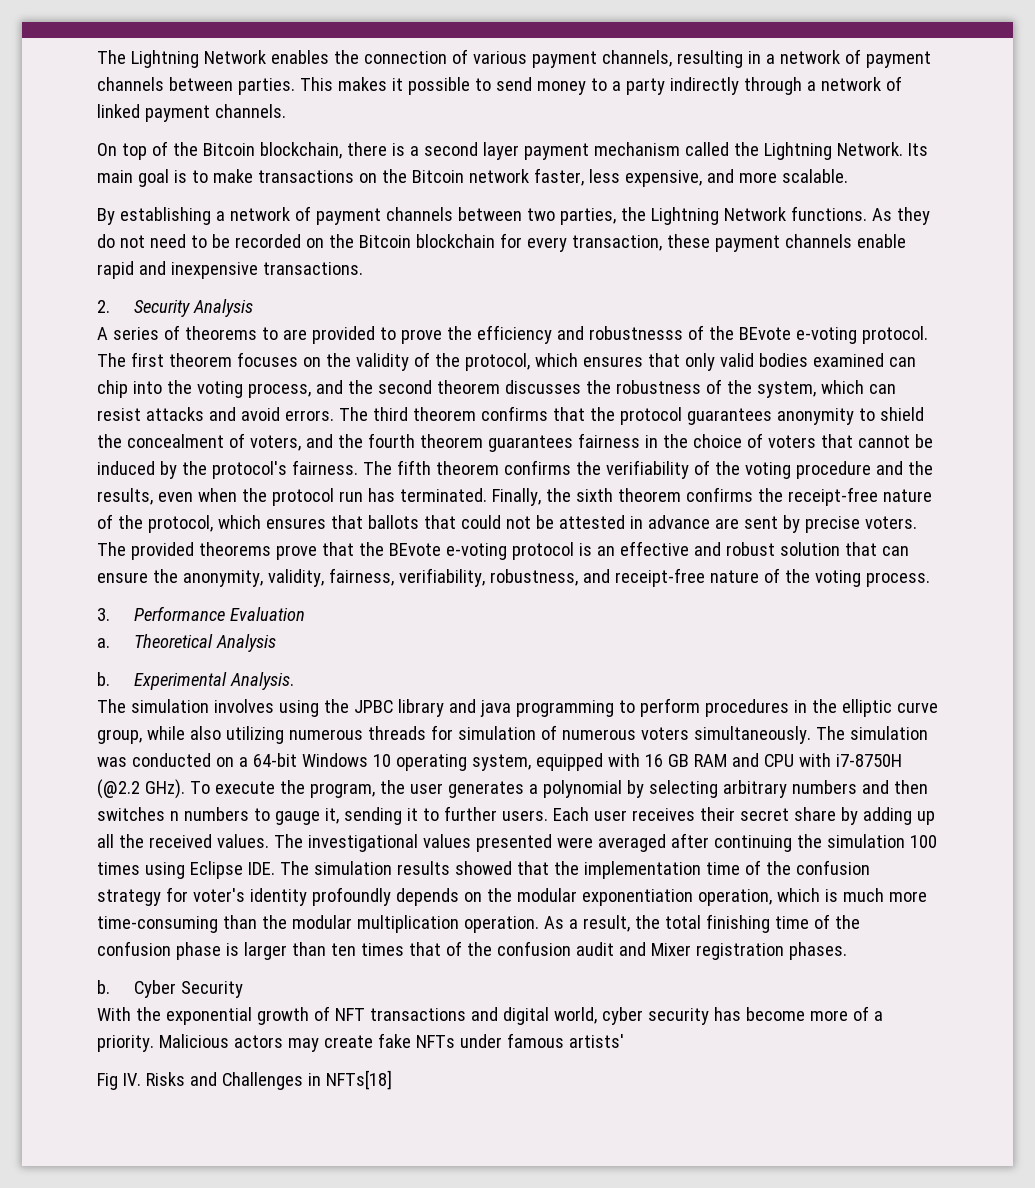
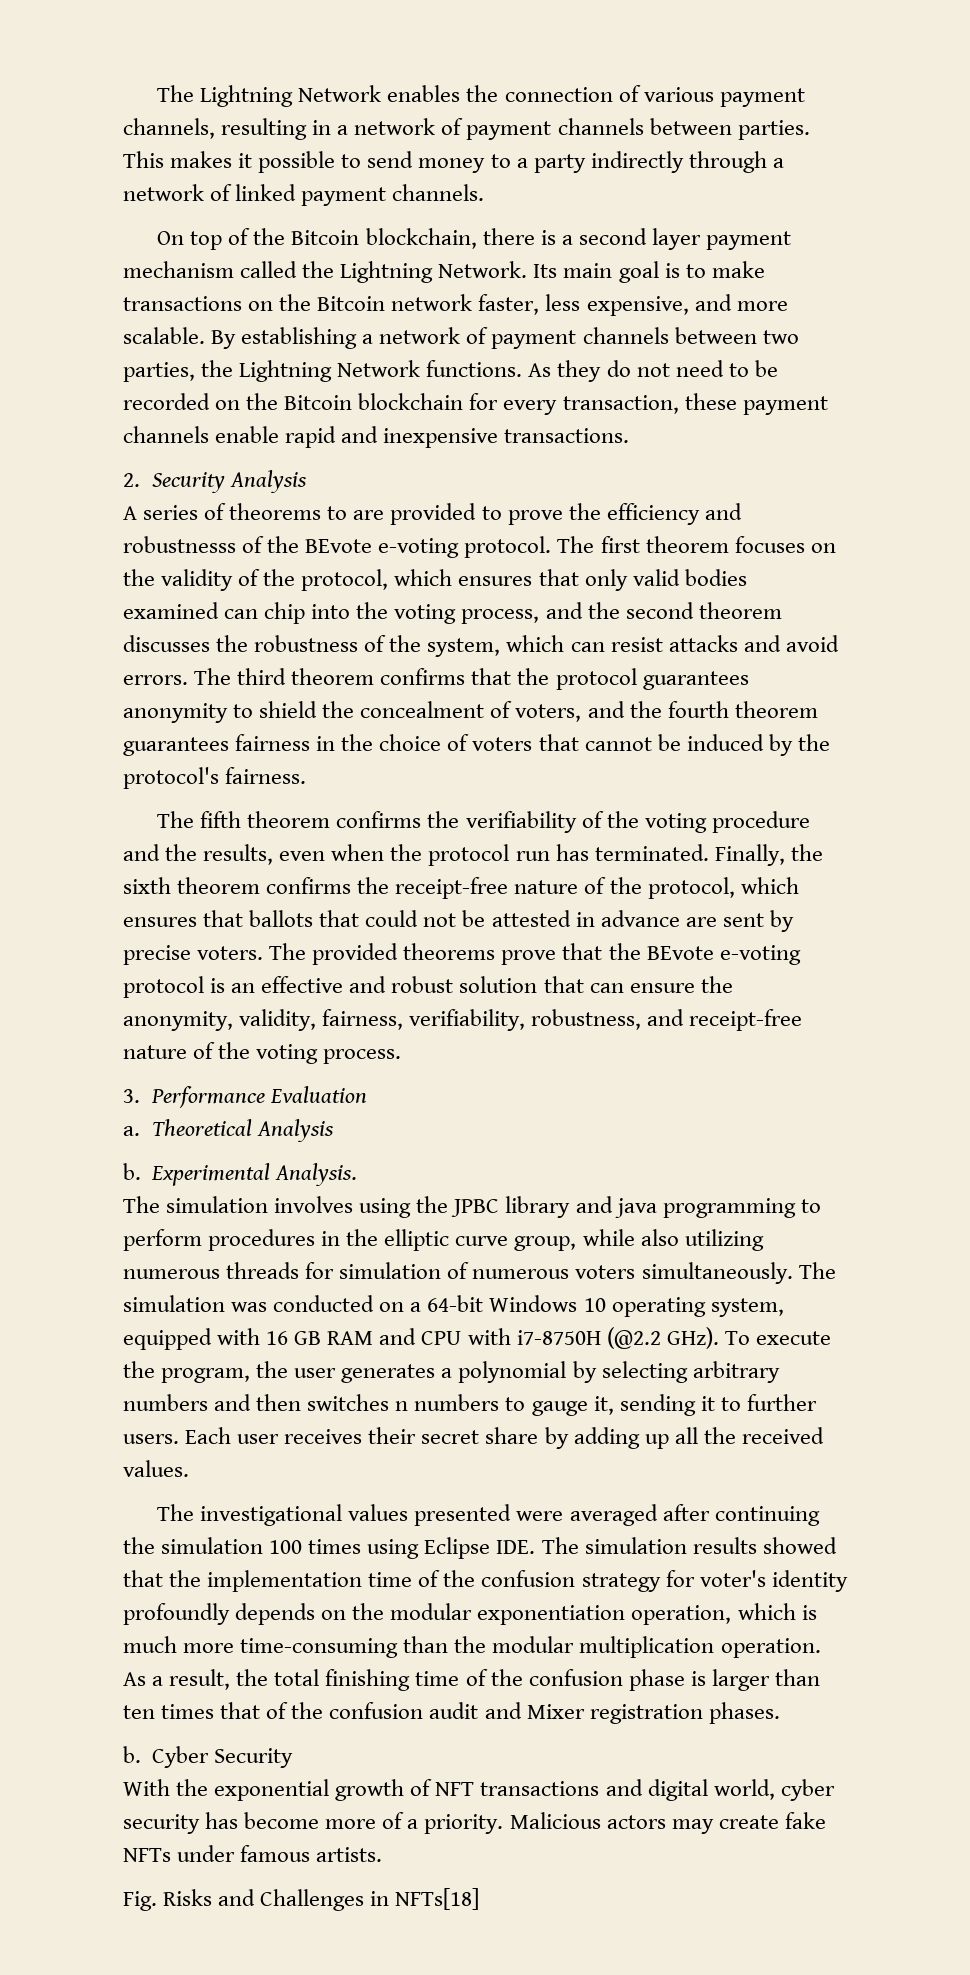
- Its main goal is to make transactions on the Bitcoin network faster, less expensive, and more scalable.
- By establishing a network of payment channels between two parties, the Lightning Network functions.
+ Its main goal is to make transactions on the Bitcoin network faster, less expensive, and more scalable. By establishing a network of payment channels between two parties, the Lightning Network functions.
- The third theorem confirms that the protocol guarantees anonymity to shield the concealment of voters, and the fourth theorem guarantees fairness in the choice of voters that cannot be induced by the protocol's fairness. The fifth theorem confirms the verifiability of the voting procedure and the results, even when the protocol run has terminated.
+ The third theorem confirms that the protocol guarantees anonymity to shield the concealment of voters, and the fourth theorem guarantees fairness in the choice of voters that cannot be induced by the protocol's fairness.
+ The fifth theorem confirms the verifiability of the voting procedure and the results, even when the protocol run has terminated.
- Each user receives their secret share by adding up all the received values. The investigational values presented were averaged after continuing the simulation 100 times using Eclipse IDE. The simulation results showed that the implementation time of the confusion strategy for voter's identity profoundly depends on the modular exponentiation operation, which is much more time-consuming than the modular multiplication operation.
+ Each user receives their secret share by adding up all the received values.
+ The investigational values presented were averaged after continuing the simulation 100 times using Eclipse IDE. The simulation results showed that the implementation time of the confusion strategy for voter's identity profoundly depends on the modular exponentiation operation, which is much more time-consuming than the modular multiplication operation.
- Malicious actors may create fake NFTs under famous artists'
- Fig IV. Risks and Challenges in NFTs[18]
+ Malicious actors may create fake NFTs under famous artists.
+ Fig. Risks and Challenges in NFTs[18]

